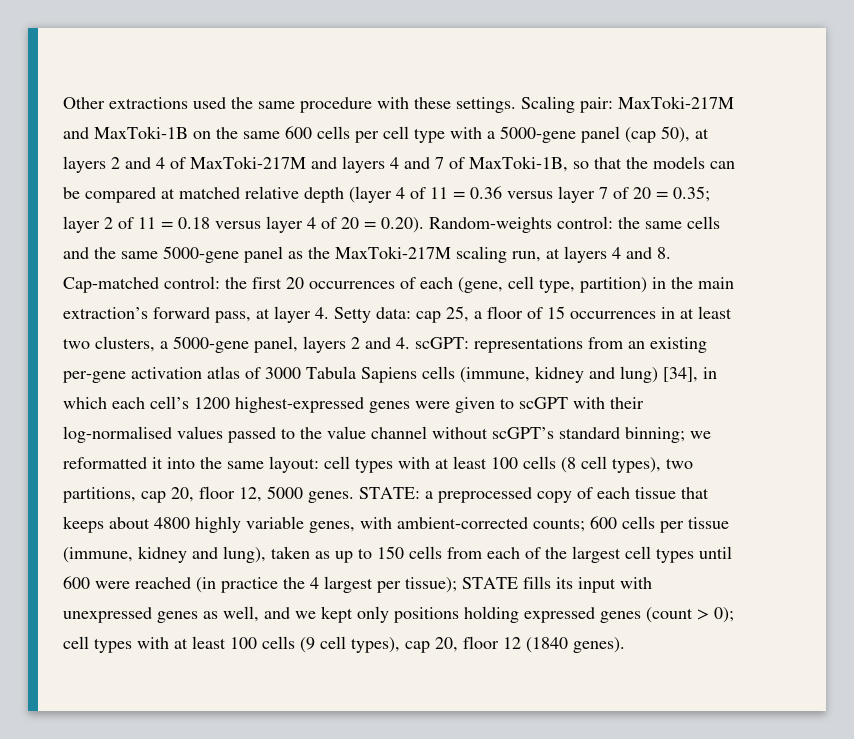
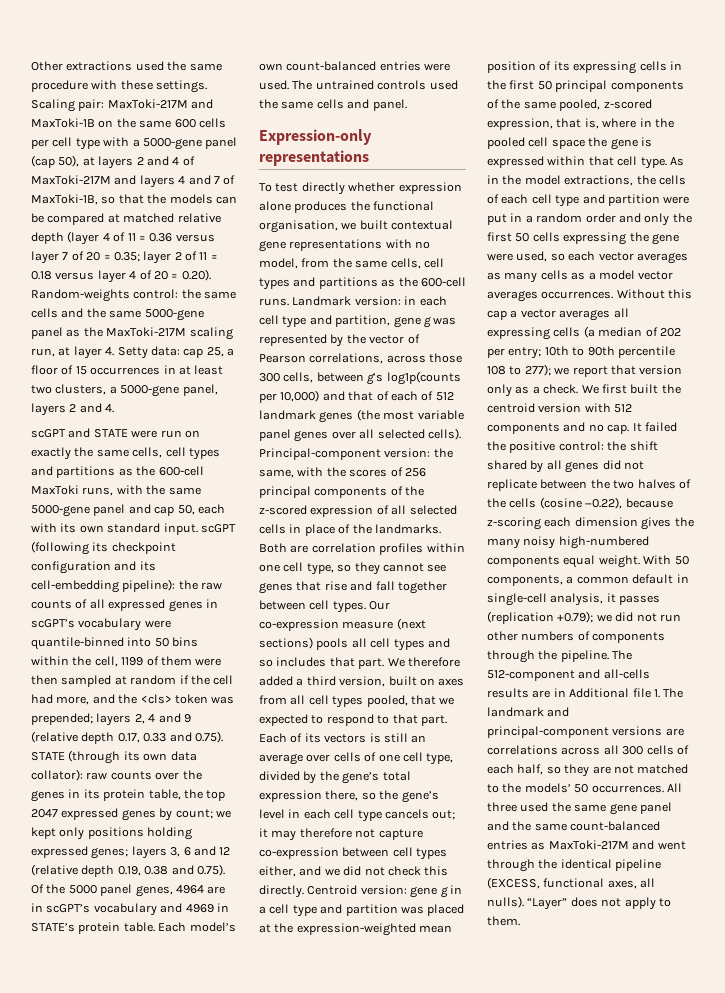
- the same cells and the same 5000-gene panel as the MaxToki-217M scaling run, at layers 4 and 8. Cap-matched control: the first 20 occurrences of each (gene, cell type, partition) in the main extraction’s forward pass, at layer 4. Setty data:
+ the same cells and the same 5000-gene panel as the MaxToki-217M scaling run, at layer 4. Setty data:
- cap 25, a floor of 15 occurrences in at least two clusters, a 5000-gene panel, layers 2 and 4. scGPT: representations from an existing per-gene activation atlas of 3000 Tabula Sapiens cells (immune, kidney and lung) [34], in which each cell’s 1200 highest-expressed genes were given to scGPT with their log-normalised values passed to the value channel without scGPT’s standard binning; we reformatted it into the same layout: cell types with at least 100 cells (8 cell types), two partitions, cap 20, floor 12, 5000 genes. STATE: a preprocessed copy of each tissue that keeps about 4800 highly variable genes, with ambient-corrected counts; 600 cells per tissue (immune, kidney and lung), taken as up to 150 cells from each of the largest cell types until 600 were reached (in practice the 4 largest per tissue); STATE fills its input with unexpressed genes as well, and we kept only positions holding expressed genes (count > 0); cell types with at least 100 cells (9 cell types), cap 20, floor 12 (1840 genes).
+ cap 25, a floor of 15 occurrences in at least two clusters, a 5000-gene panel, layers 2 and 4.
+ scGPT and STATE were run on exactly the same cells, cell types and partitions as the 600-cell MaxToki runs, with the same 5000-gene panel and cap 50, each with its own standard input. scGPT (following its checkpoint configuration and its cell-embedding pipeline): the raw counts of all expressed genes in scGPT’s vocabulary were quantile-binned into 50 bins within the cell, 1199 of them were then sampled at random if the cell had more, and the <cls> token was prepended; layers 2, 4 and 9 (relative depth 0.17, 0.33 and 0.75). STATE (through its own data collator): raw counts over the genes in its protein table, the top 2047 expressed genes by count; we kept only positions holding expressed genes; layers 3, 6 and 12 (relative depth 0.19, 0.38 and 0.75). Of the 5000 panel genes, 4964 are in scGPT’s vocabulary and 4969 in STATE’s protein table. Each model’s own count-balanced entries were used. The untrained controls used the same cells and panel.
+ Expression-only representations
+ To test directly whether expression alone produces the functional organisation, we built contextual gene representations with no model, from the same cells, cell types and partitions as the 600-cell runs. Landmark version: in each cell type and partition, gene g was represented by the vector of Pearson correlations, across those 300 cells, between g’s log1p(counts per 10,000) and that of each of 512 landmark genes (the most variable panel genes over all selected cells). Principal-component version: the same, with the scores of 256 principal components of the z-scored expression of all selected cells in place of the landmarks. Both are correlation profiles within one cell type, so they cannot see genes that rise and fall together between cell types. Our co-expression measure (next sections) pools all cell types and so includes that part. We therefore added a third version, built on axes from all cell types pooled, that we expected to respond to that part. Each of its vectors is still an average over cells of one cell type, divided by the gene’s total expression there, so the gene’s level in each cell type cancels out; it may therefore not capture co-expression between cell types either, and we did not check this directly. Centroid version: gene g in a cell type and partition was placed at the expression-weighted mean position of its expressing cells in the first 50 principal components of the same pooled, z-scored expression, that is, where in the pooled cell space the gene is expressed within that cell type. As in the model extractions, the cells of each cell type and partition were put in a random order and only the first 50 cells expressing the gene were used, so each vector averages as many cells as a model vector averages occurrences. Without this cap a vector averages all expressing cells (a median of 202 per entry; 10th to 90th percentile 108 to 277); we report that version only as a check. We first built the centroid version with 512 components and no cap. It failed the positive control: the shift shared by all genes did not replicate between the two halves of the cells (cosine −0.22), because z-scoring each dimension gives the many noisy high-numbered components equal weight. With 50 components, a common default in single-cell analysis, it passes (replication +0.79); we did not run other numbers of components through the pipeline. The 512-component and all-cells results are in Additional file 1. The landmark and principal-component versions are correlations across all 300 cells of each half, so they are not matched to the models’ 50 occurrences. All three used the same gene panel and the same count-balanced entries as MaxToki-217M and went through the identical pipeline (EXCESS, functional axes, all nulls). “Layer” does not apply to them.

